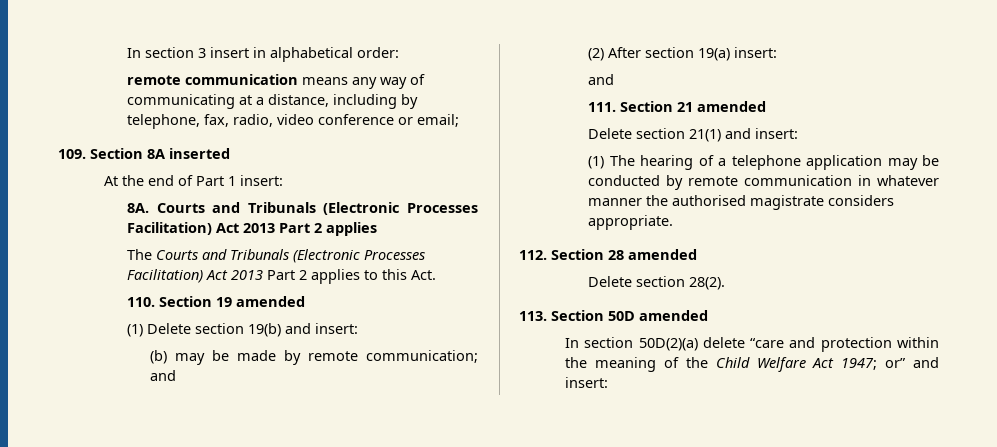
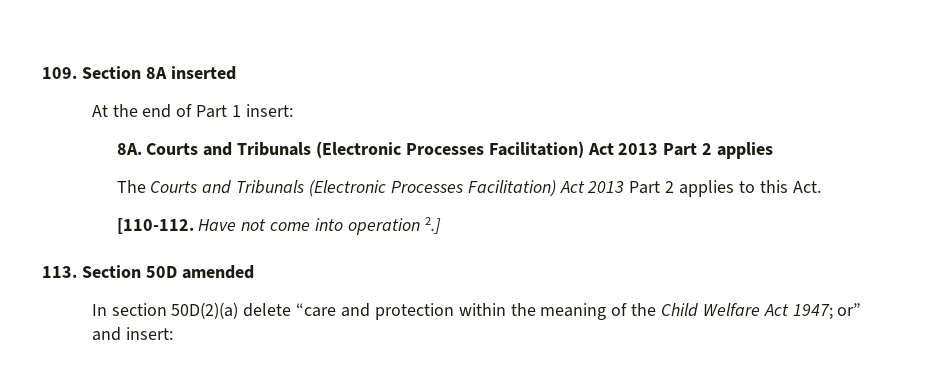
- In section 3 insert in alphabetical order:
- remote communication means any way of communicating at a distance, including by telephone, fax, radio, video conference or email;
- 110. Section 19 amended
- (1) Delete section 19(b) and insert:
- (b) may be made by remote communication; and
- (2) After section 19(a) insert:
- and
- 111. Section 21 amended
- Delete section 21(1) and insert:
- (1) The hearing of a telephone application may be conducted by remote communication in whatever manner the authorised magistrate considers appropriate.
- 112. Section 28 amended
- Delete section 28(2).
+ [110-112. Have not come into operation 2.]

